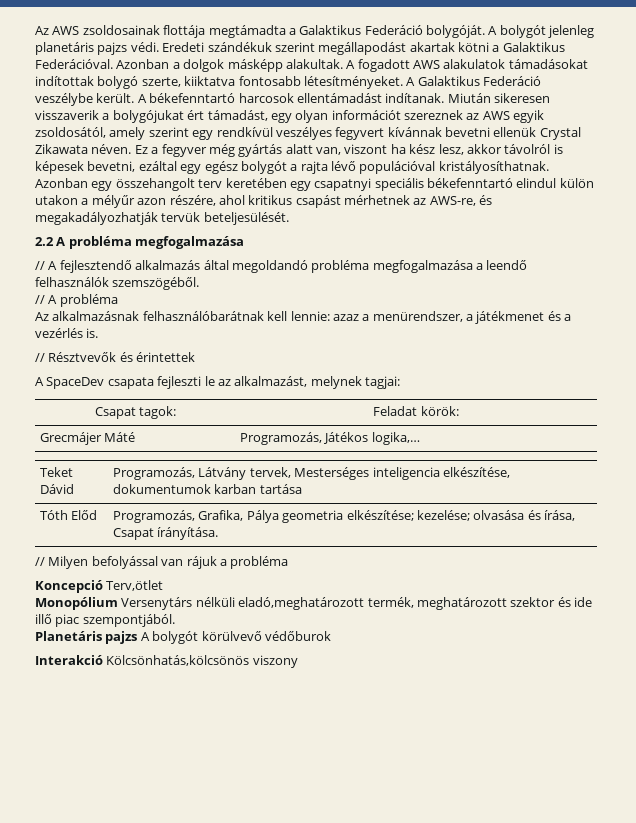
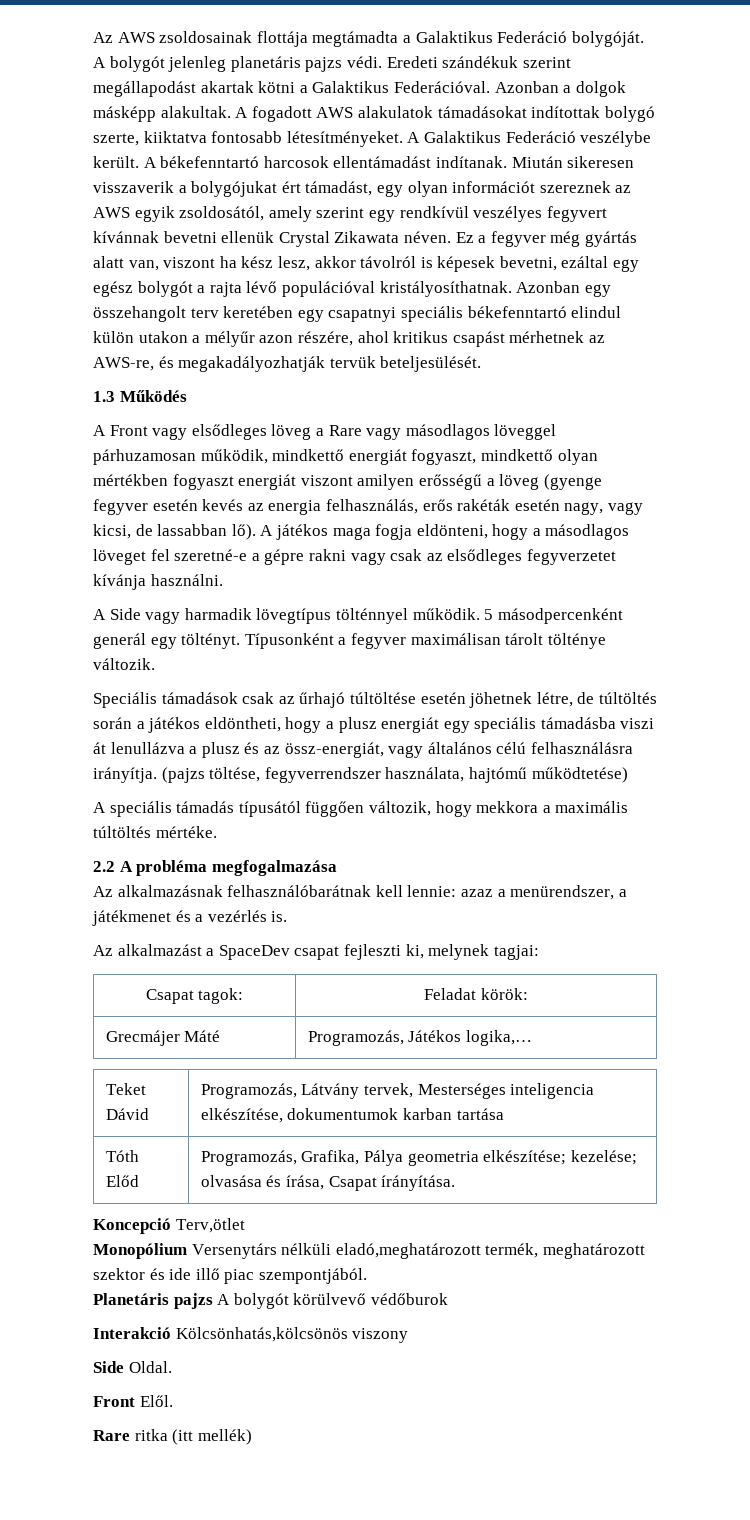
+ 1.3 Működés
+ A Front vagy elsődleges löveg a Rare vagy másodlagos löveggel párhuzamosan működik, mindkettő energiát fogyaszt, mindkettő olyan mértékben fogyaszt energiát viszont amilyen erősségű a löveg (gyenge fegyver esetén kevés az energia felhasználás, erős rakéták esetén nagy, vagy kicsi, de lassabban lő). A játékos maga fogja eldönteni, hogy a másodlagos löveget fel szeretné-e a gépre rakni vagy csak az elsődleges fegyverzetet kívánja használni.
+ A Side vagy harmadik lövegtípus tölténnyel működik. 5 másodpercenként generál egy töltényt. Típusonként a fegyver maximálisan tárolt tölténye változik.
+ Speciális támadások csak az űrhajó túltöltése esetén jöhetnek létre, de túltöltés során a játékos eldöntheti, hogy a plusz energiát egy speciális támadásba viszi át lenullázva a plusz és az össz-energiát, vagy általános célú felhasználásra irányítja. (pajzs töltése, fegyverrendszer használata, hajtómű működtetése)
+ A speciális támadás típusától függően változik, hogy mekkora a maximális túltöltés mértéke.
  2.2 A probléma megfogalmazása
- // A fejlesztendő alkalmazás által megoldandó probléma megfogalmazása a leendő felhasználók szemszögéből.
- // A probléma
- // Résztvevők és érintettek
- A SpaceDev csapata fejleszti le az alkalmazást, melynek tagjai:
+ Az alkalmazást a SpaceDev csapat fejleszti ki, melynek tagjai:
- // Milyen befolyással van rájuk a probléma
+ Side Oldal.
+ Front Elől.
+ Rare ritka (itt mellék)

